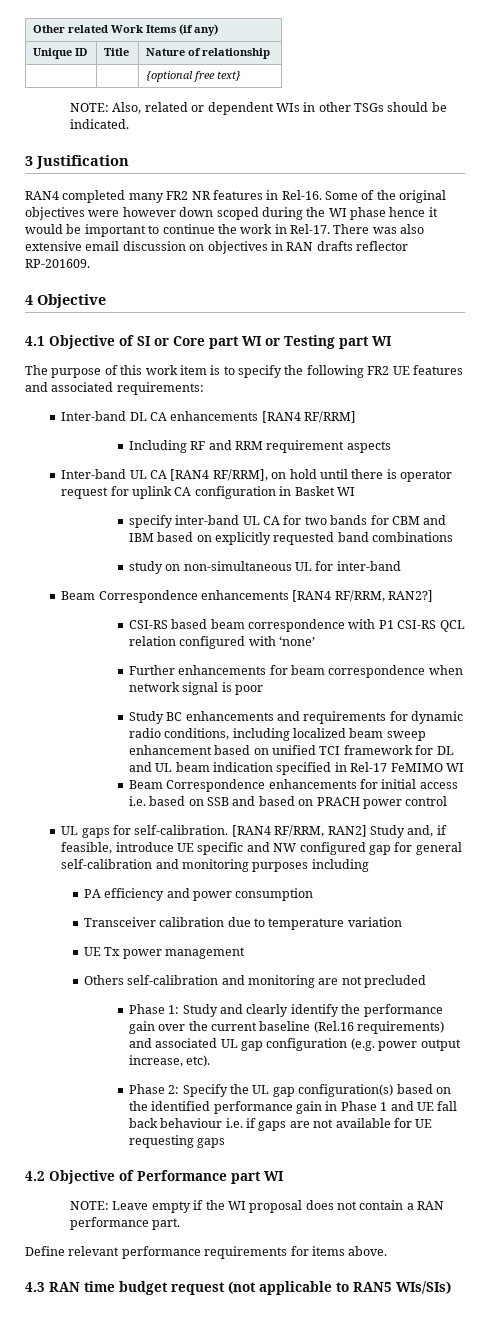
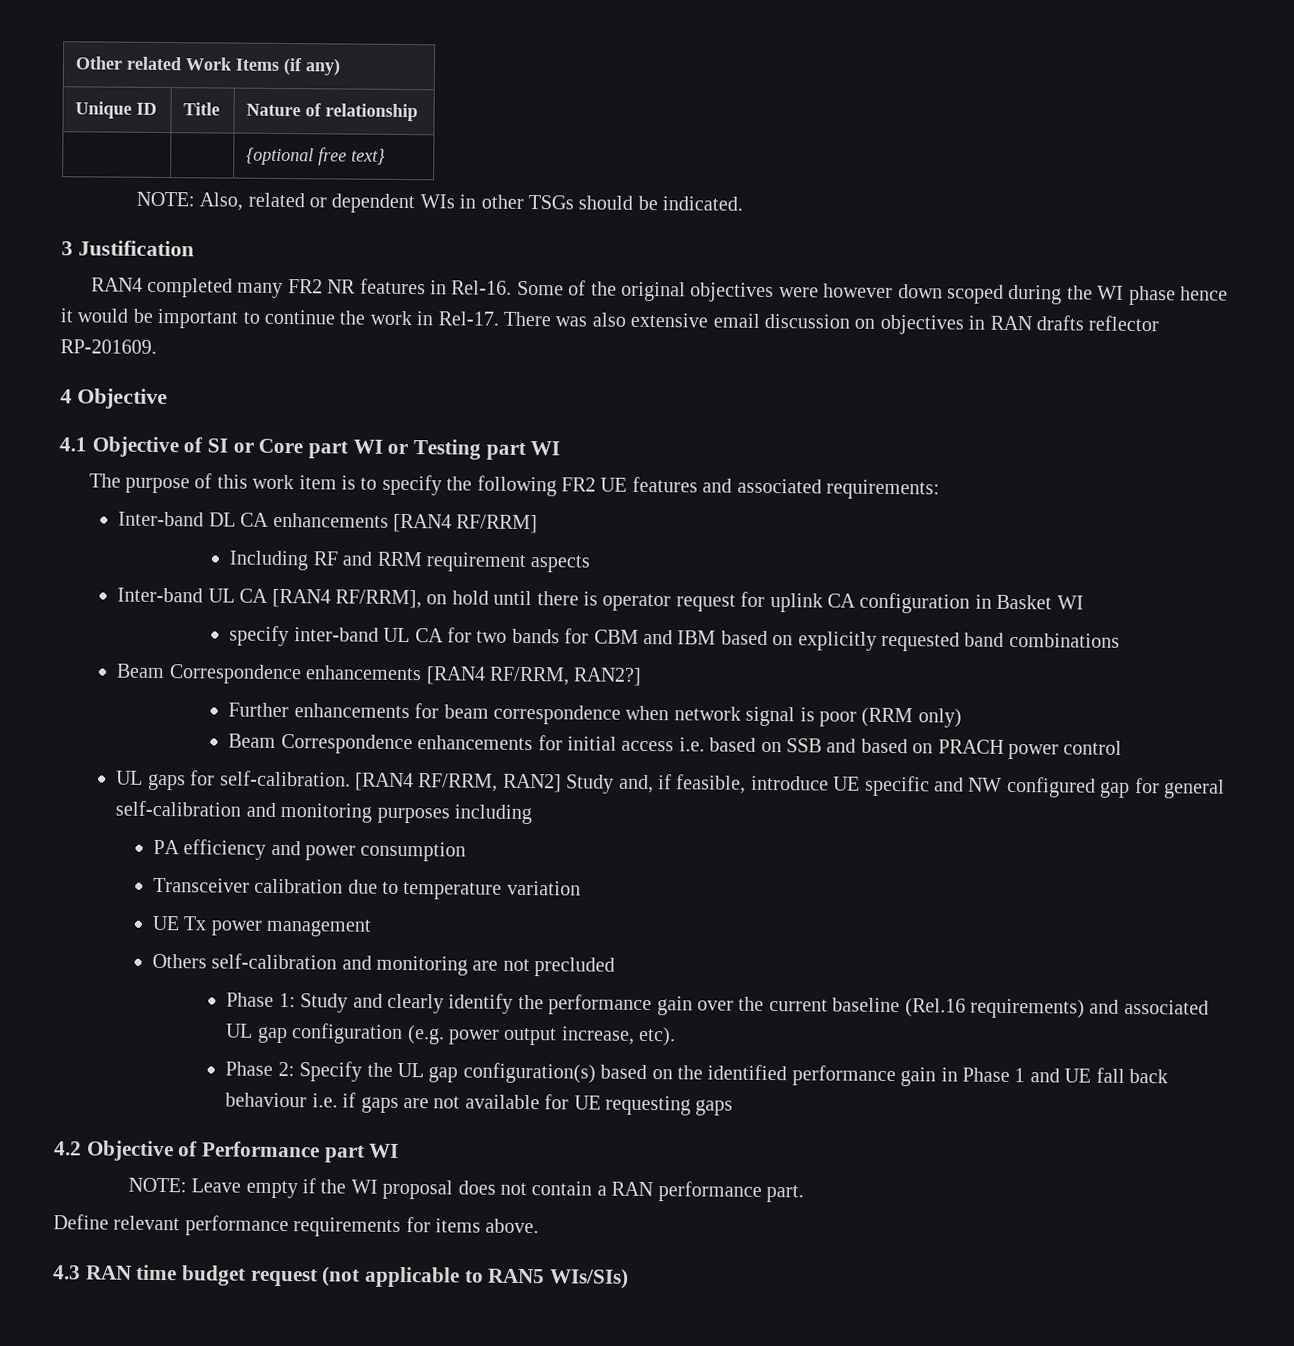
- study on non-simultaneous UL for inter-band
- CSI-RS based beam correspondence with P1 CSI-RS QCL relation configured with ‘none’
- Further enhancements for beam correspondence when network signal is poor
- Study BC enhancements and requirements for dynamic radio conditions, including localized beam sweep enhancement based on unified TCI framework for DL and UL beam indication specified in Rel-17 FeMIMO WI
+ Further enhancements for beam correspondence when network signal is poor (RRM only)

